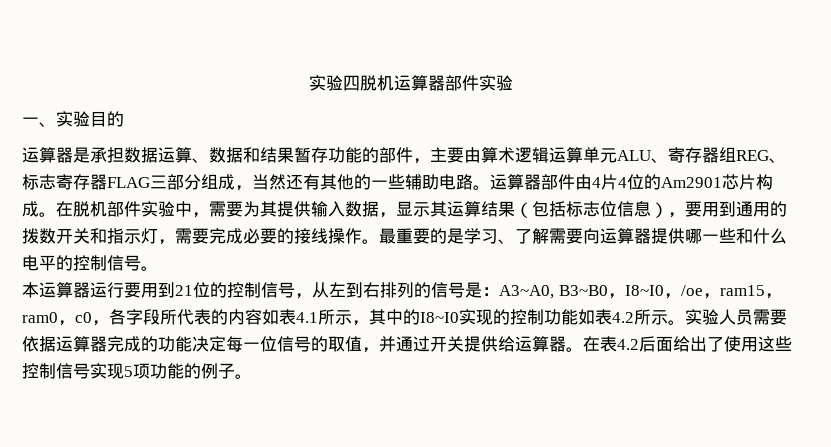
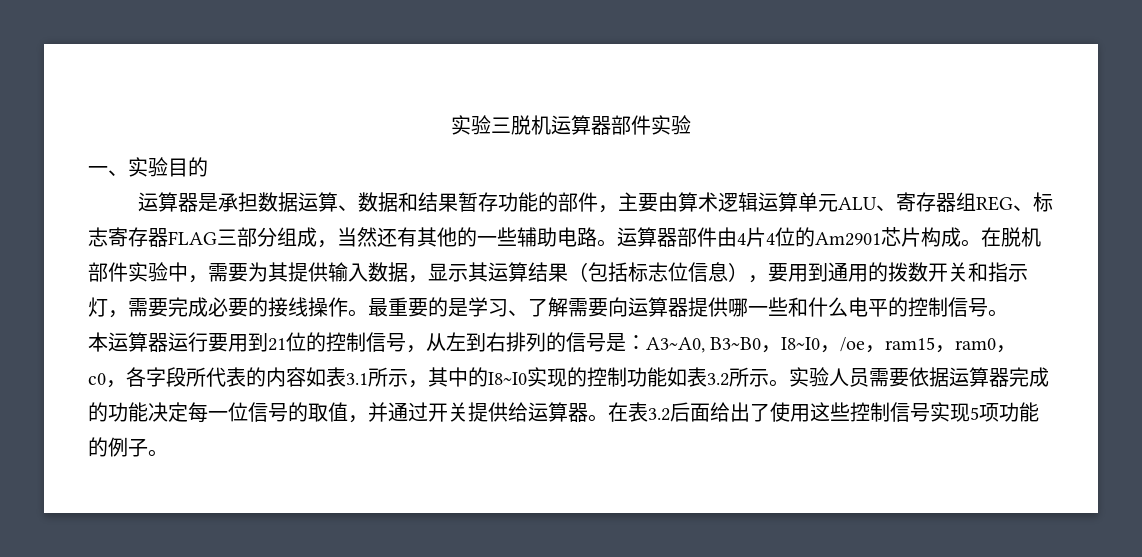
- 实验四脱机运算器部件实验
+ 实验三脱机运算器部件实验
- 本运算器运行要用到21位的控制信号，从左到右排列的信号是：A3~A0, B3~B0，I8~I0，/oe，ram15，ram0，c0，各字段所代表的内容如表4.1所示，其中的I8~I0实现的控制功能如表4.2所示。
+ 本运算器运行要用到21位的控制信号，从左到右排列的信号是：A3~A0, B3~B0，I8~I0，/oe，ram15，ram0，c0，各字段所代表的内容如表3.1所示，其中的I8~I0实现的控制功能如表3.2所示。
- 在表4.2后面给出了使用这些控制信号实现5项功能的例子。
+ 在表3.2后面给出了使用这些控制信号实现5项功能的例子。

